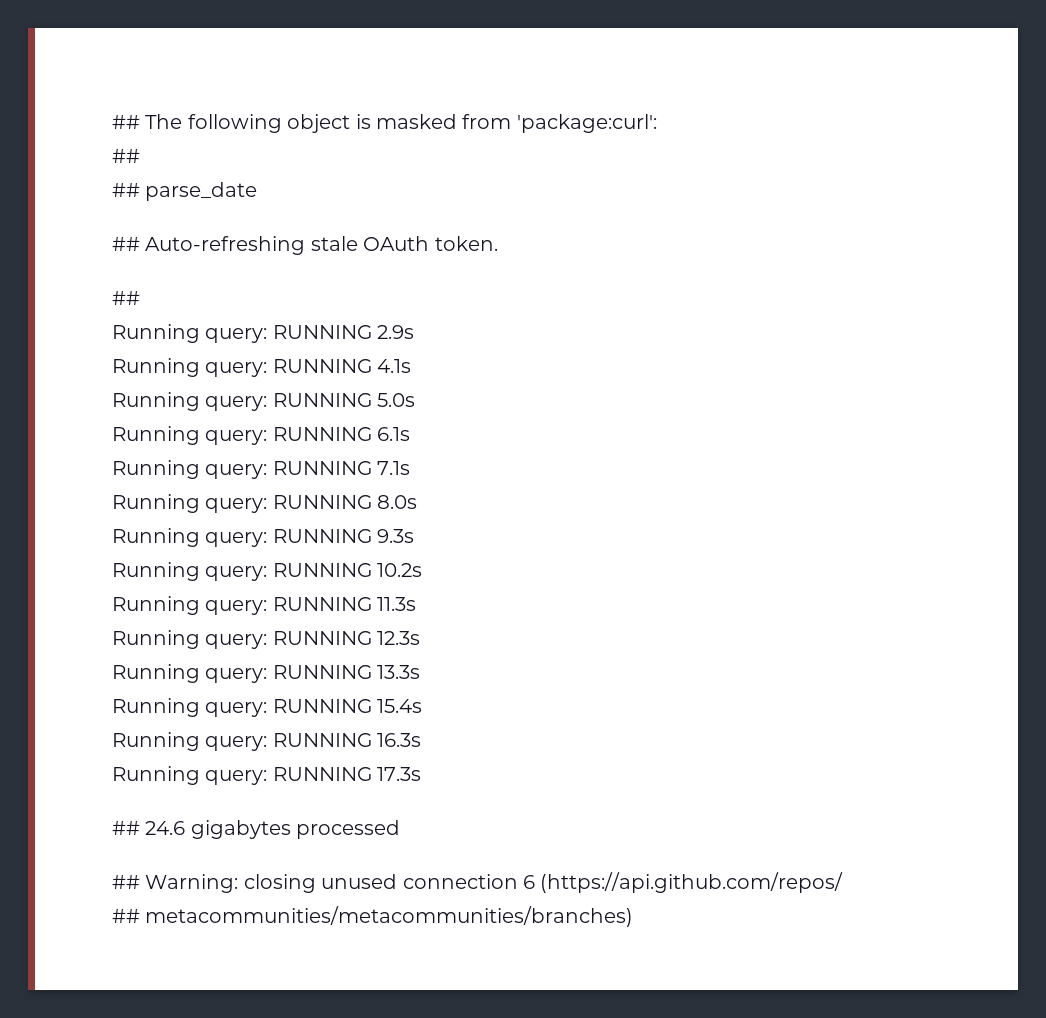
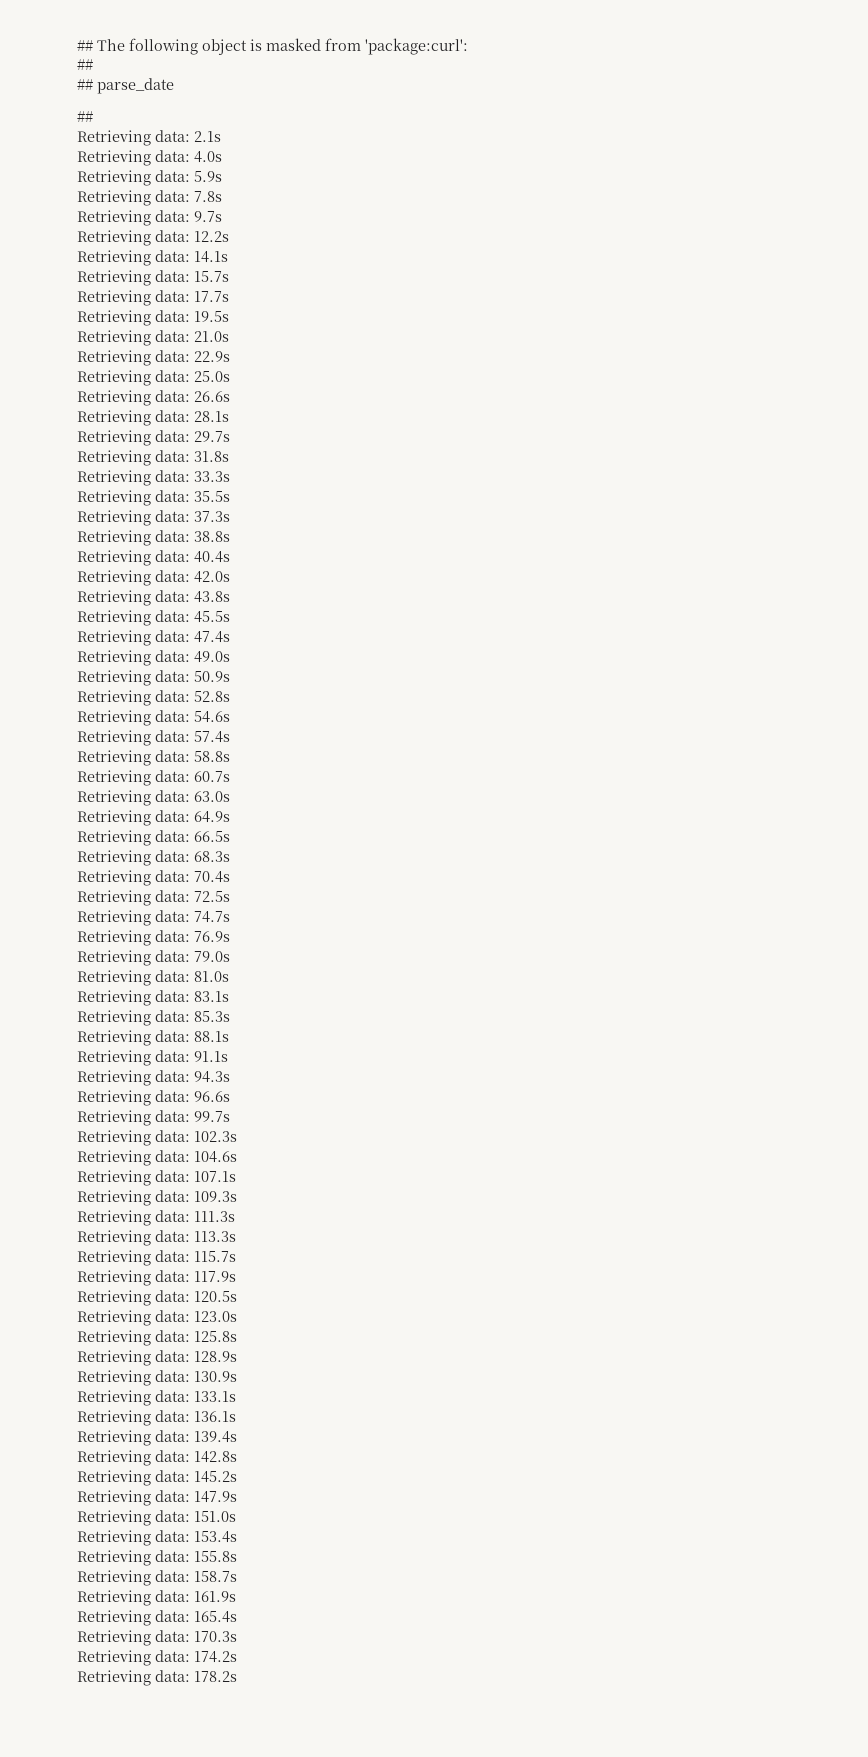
  ## parse_date
- ## Auto-refreshing stale OAuth token.
  ##
- Running query: RUNNING 2.9s
- Running query: RUNNING 4.1s
- Running query: RUNNING 5.0s
- Running query: RUNNING 6.1s
- Running query: RUNNING 7.1s
- Running query: RUNNING 8.0s
- Running query: RUNNING 9.3s
- Running query: RUNNING 10.2s
- Running query: RUNNING 11.3s
- Running query: RUNNING 12.3s
- Running query: RUNNING 13.3s
- Running query: RUNNING 15.4s
- Running query: RUNNING 16.3s
- Running query: RUNNING 17.3s
- ## 24.6 gigabytes processed
- ## Warning: closing unused connection 6 (https://api.github.com/repos/
- ## metacommunities/metacommunities/branches)
+ Retrieving data: 2.1s
+ Retrieving data: 4.0s
+ Retrieving data: 5.9s
+ Retrieving data: 7.8s
+ Retrieving data: 9.7s
+ Retrieving data: 12.2s
+ Retrieving data: 14.1s
+ Retrieving data: 15.7s
+ Retrieving data: 17.7s
+ Retrieving data: 19.5s
+ Retrieving data: 21.0s
+ Retrieving data: 22.9s
+ Retrieving data: 25.0s
+ Retrieving data: 26.6s
+ Retrieving data: 28.1s
+ Retrieving data: 29.7s
+ Retrieving data: 31.8s
+ Retrieving data: 33.3s
+ Retrieving data: 35.5s
+ Retrieving data: 37.3s
+ Retrieving data: 38.8s
+ Retrieving data: 40.4s
+ Retrieving data: 42.0s
+ Retrieving data: 43.8s
+ Retrieving data: 45.5s
+ Retrieving data: 47.4s
+ Retrieving data: 49.0s
+ Retrieving data: 50.9s
+ Retrieving data: 52.8s
+ Retrieving data: 54.6s
+ Retrieving data: 57.4s
+ Retrieving data: 58.8s
+ Retrieving data: 60.7s
+ Retrieving data: 63.0s
+ Retrieving data: 64.9s
+ Retrieving data: 66.5s
+ Retrieving data: 68.3s
+ Retrieving data: 70.4s
+ Retrieving data: 72.5s
+ Retrieving data: 74.7s
+ Retrieving data: 76.9s
+ Retrieving data: 79.0s
+ Retrieving data: 81.0s
+ Retrieving data: 83.1s
+ Retrieving data: 85.3s
+ Retrieving data: 88.1s
+ Retrieving data: 91.1s
+ Retrieving data: 94.3s
+ Retrieving data: 96.6s
+ Retrieving data: 99.7s
+ Retrieving data: 102.3s
+ Retrieving data: 104.6s
+ Retrieving data: 107.1s
+ Retrieving data: 109.3s
+ Retrieving data: 111.3s
+ Retrieving data: 113.3s
+ Retrieving data: 115.7s
+ Retrieving data: 117.9s
+ Retrieving data: 120.5s
+ Retrieving data: 123.0s
+ Retrieving data: 125.8s
+ Retrieving data: 128.9s
+ Retrieving data: 130.9s
+ Retrieving data: 133.1s
+ Retrieving data: 136.1s
+ Retrieving data: 139.4s
+ Retrieving data: 142.8s
+ Retrieving data: 145.2s
+ Retrieving data: 147.9s
+ Retrieving data: 151.0s
+ Retrieving data: 153.4s
+ Retrieving data: 155.8s
+ Retrieving data: 158.7s
+ Retrieving data: 161.9s
+ Retrieving data: 165.4s
+ Retrieving data: 170.3s
+ Retrieving data: 174.2s
+ Retrieving data: 178.2s

